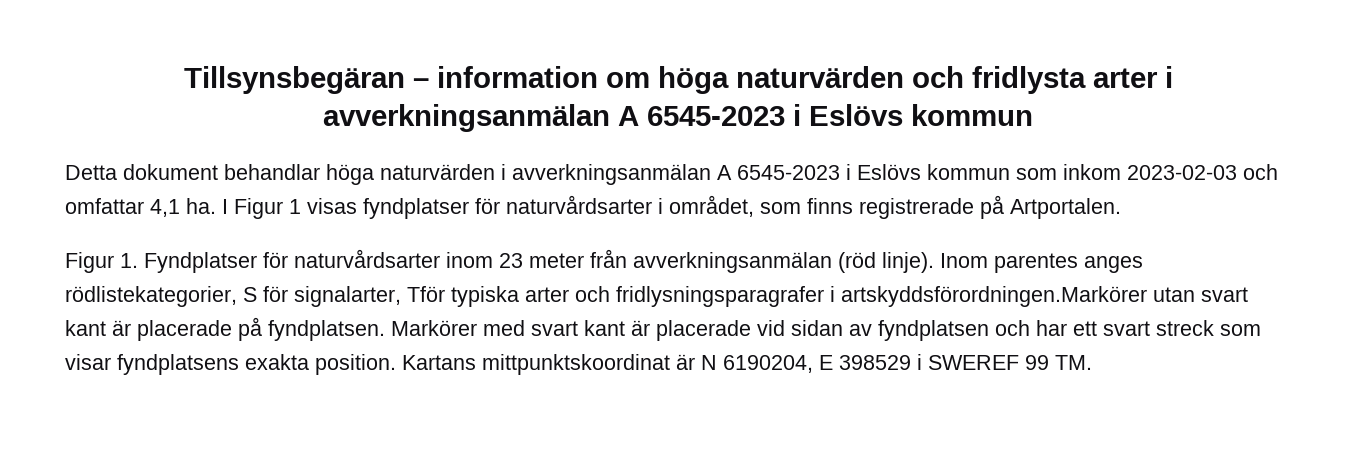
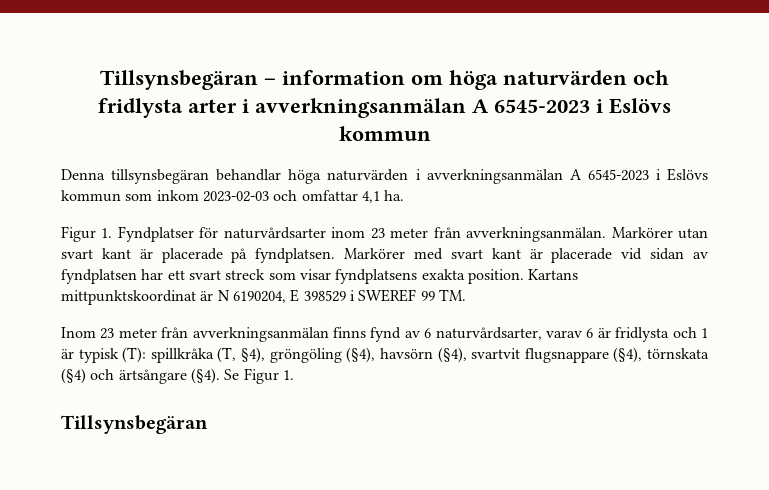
- Detta dokument behandlar höga naturvärden i avverkningsanmälan A 6545-2023 i Eslövs kommun som inkom 2023-02-03 och omfattar 4,1 ha. I Figur 1 visas fyndplatser för naturvårdsarter i området, som finns registrerade på Artportalen.
+ Denna tillsynsbegäran behandlar höga naturvärden i avverkningsanmälan A 6545-2023 i Eslövs kommun som inkom 2023-02-03 och omfattar 4,1 ha.
- Figur 1. Fyndplatser för naturvårdsarter inom 23 meter från avverkningsanmälan (röd linje). Inom parentes anges rödlistekategorier, S för signalarter, Tför typiska arter och fridlysningsparagrafer i artskyddsförordningen.Markörer utan svart kant är placerade på fyndplatsen.
+ Figur 1. Fyndplatser för naturvårdsarter inom 23 meter från avverkningsanmälan. Markörer utan svart kant är placerade på fyndplatsen.
- Markörer med svart kant är placerade vid sidan av fyndplatsen och har ett svart streck som visar fyndplatsens exakta position.
+ Markörer med svart kant är placerade vid sidan av fyndplatsen har ett svart streck som visar fyndplatsens exakta position.
+ Inom 23 meter från avverkningsanmälan finns fynd av 6 naturvårdsarter, varav 6 är fridlysta och 1 är typisk (T): spillkråka (T, §4), gröngöling (§4), havsörn (§4), svartvit flugsnappare (§4), törnskata (§4) och ärtsångare (§4). Se Figur 1.
+ Tillsynsbegäran

